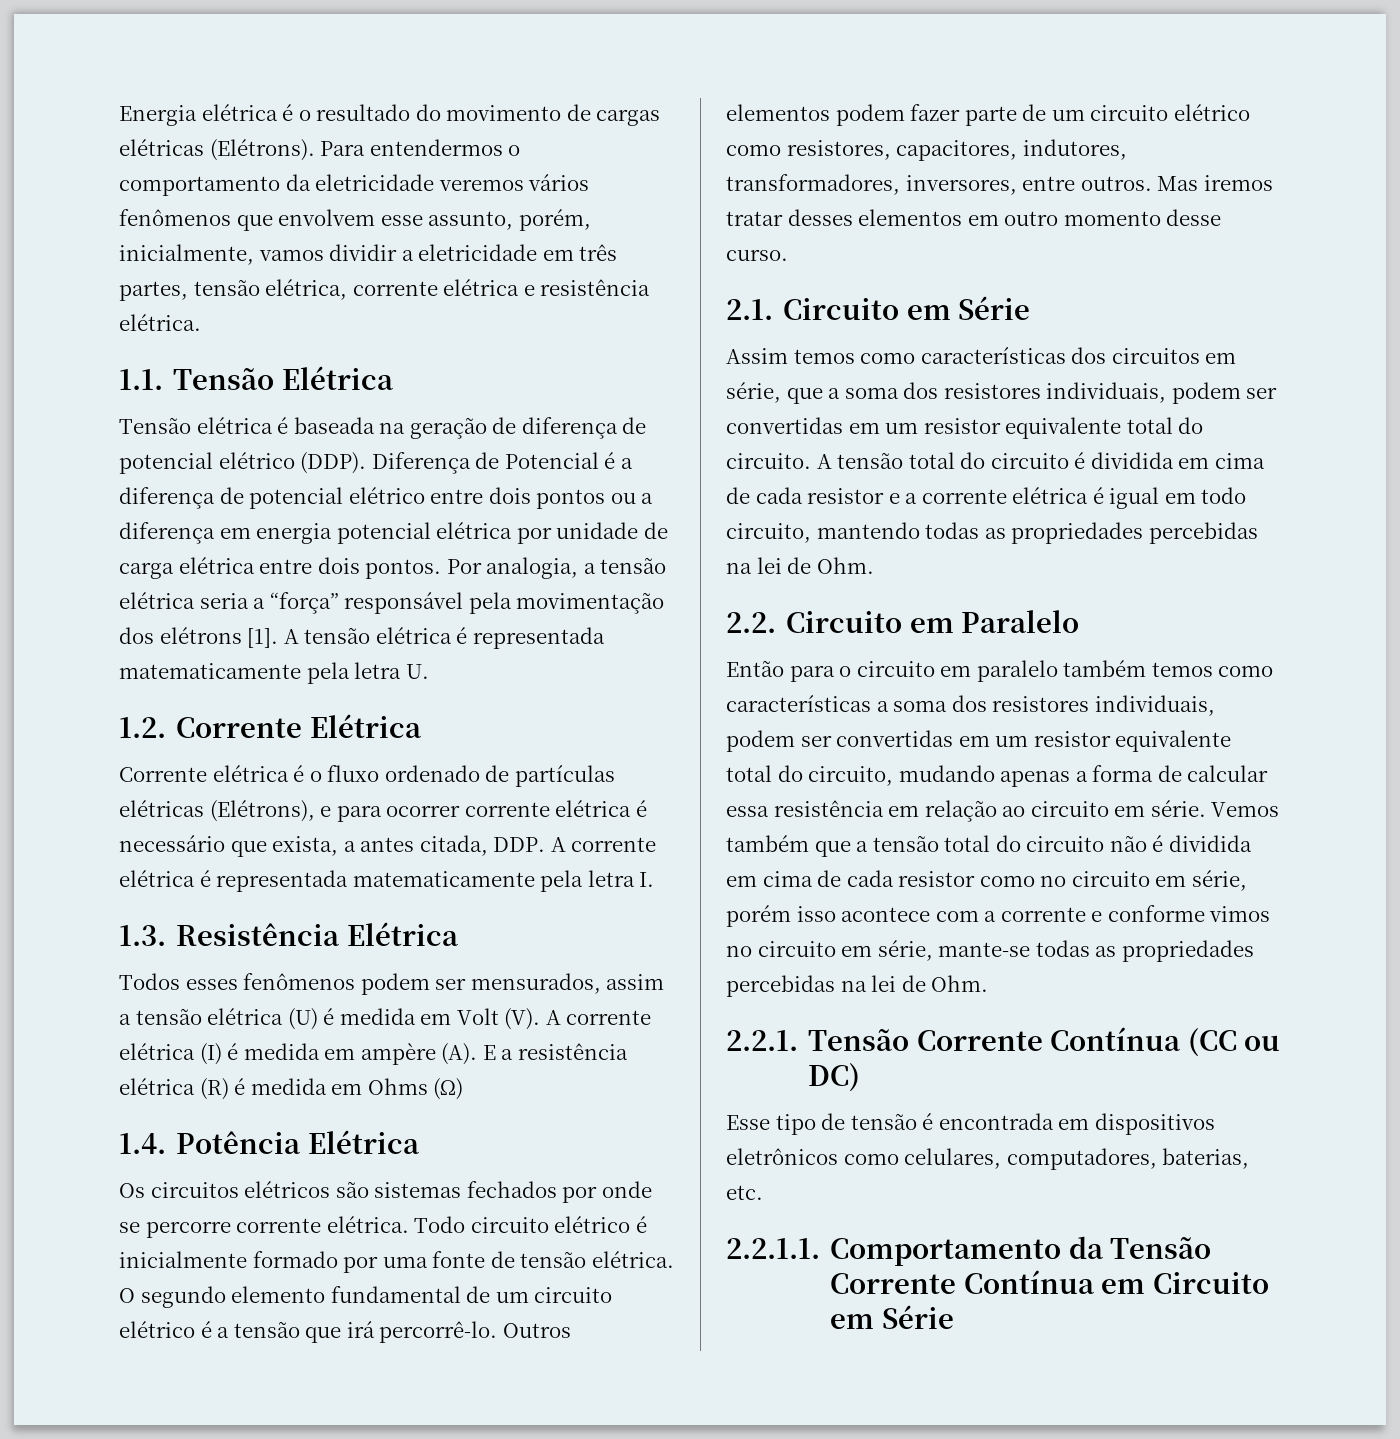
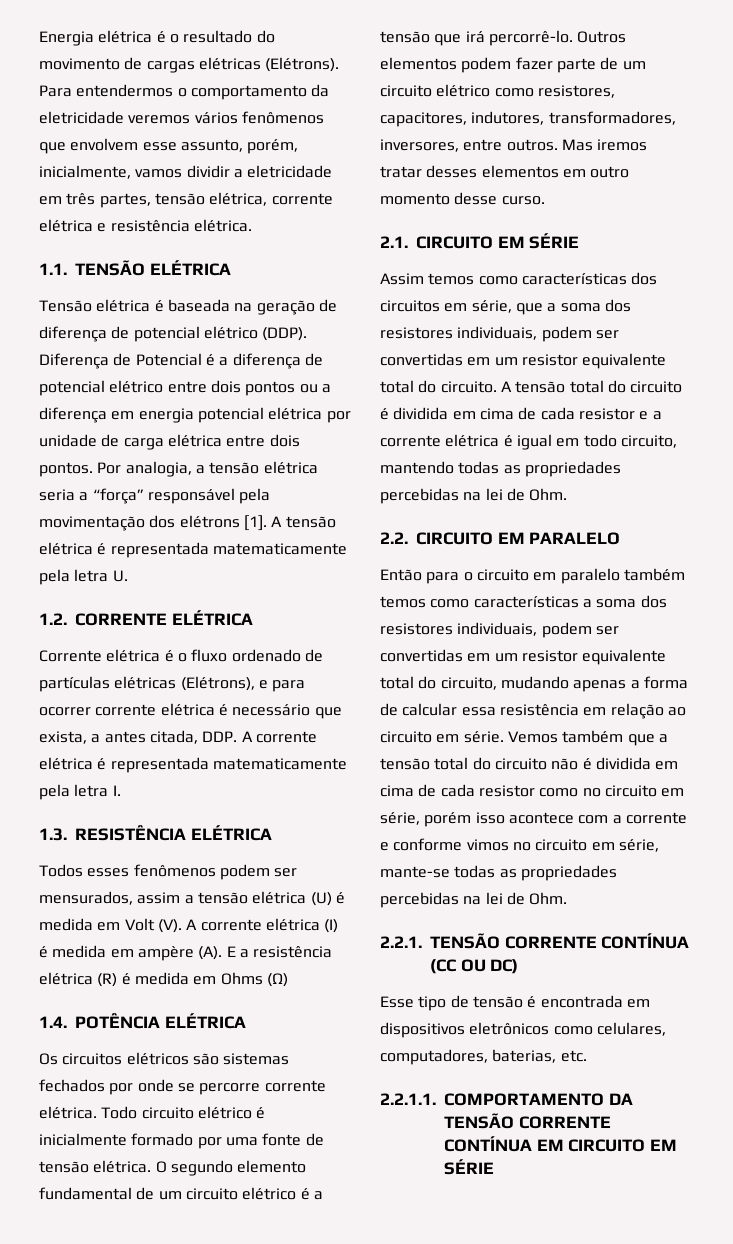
- 1.1. Tensão Elétrica
+ 1.1. TENSÃO ELÉTRICA
- 1.2. Corrente Elétrica
+ 1.2. CORRENTE ELÉTRICA
- 1.3. Resistência Elétrica
+ 1.3. RESISTÊNCIA ELÉTRICA
- 1.4. Potência Elétrica
+ 1.4. POTÊNCIA ELÉTRICA
- 2.1. Circuito em Série
+ 2.1. CIRCUITO EM SÉRIE
- 2.2. Circuito em Paralelo
+ 2.2. CIRCUITO EM PARALELO
- 2.2.1. Tensão Corrente Contínua (CC ou DC)
+ 2.2.1. TENSÃO CORRENTE CONTÍNUA (CC OU DC)
- 2.2.1.1. Comportamento da Tensão Corrente Contínua em Circuito em Série
+ 2.2.1.1. COMPORTAMENTO DA TENSÃO CORRENTE CONTÍNUA EM CIRCUITO EM SÉRIE

